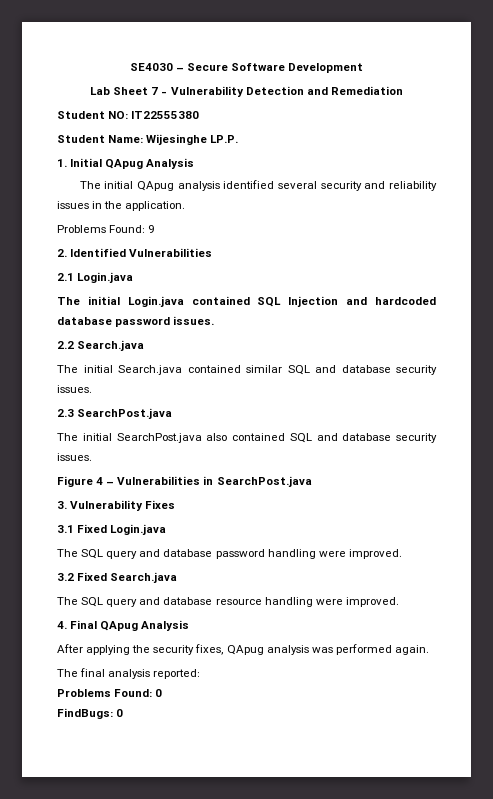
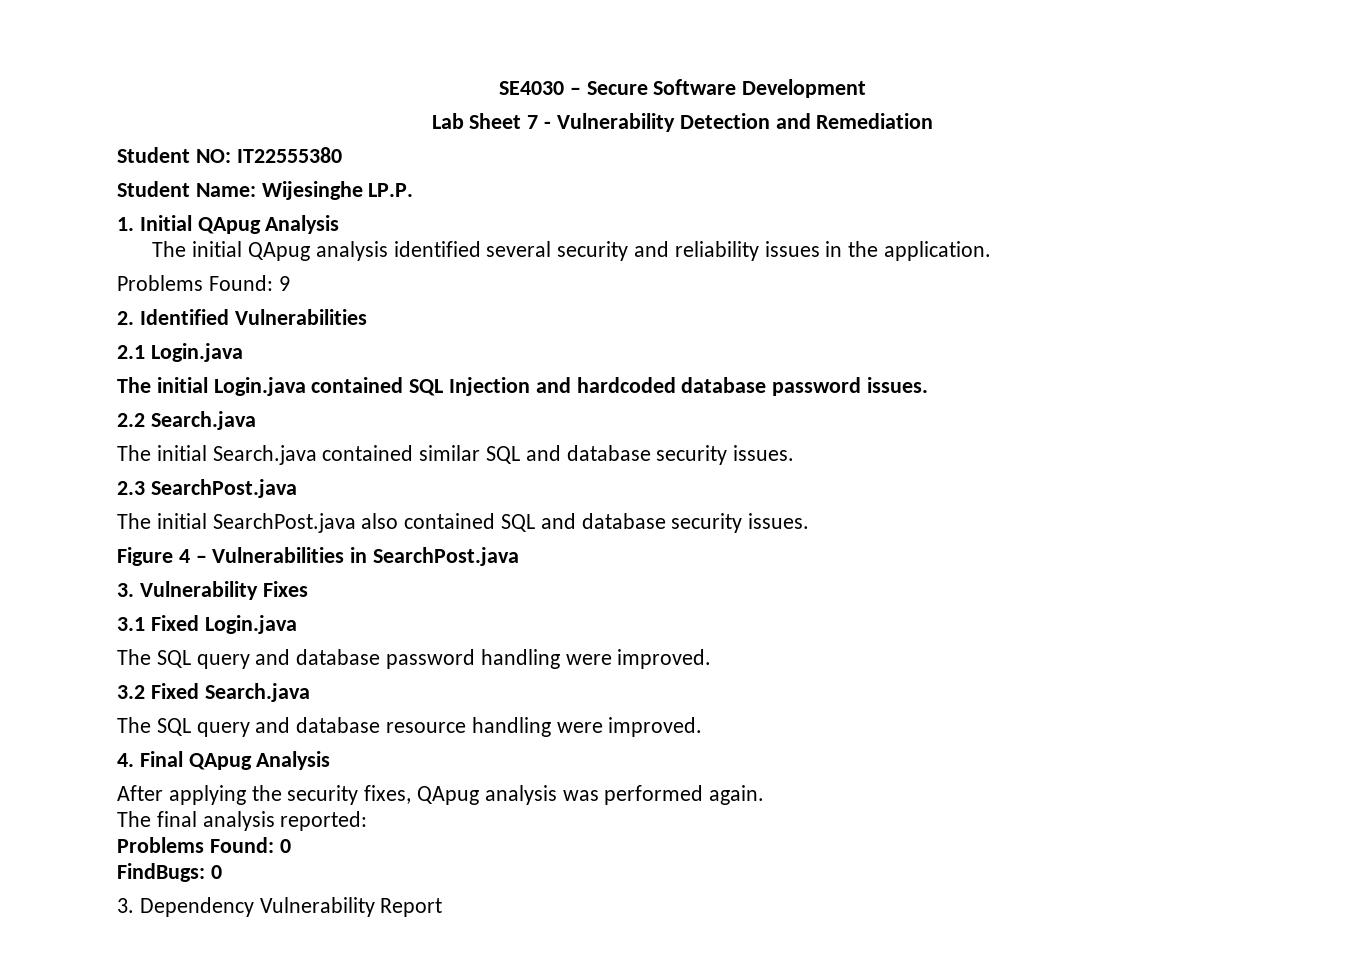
+ 3. Dependency Vulnerability Report

